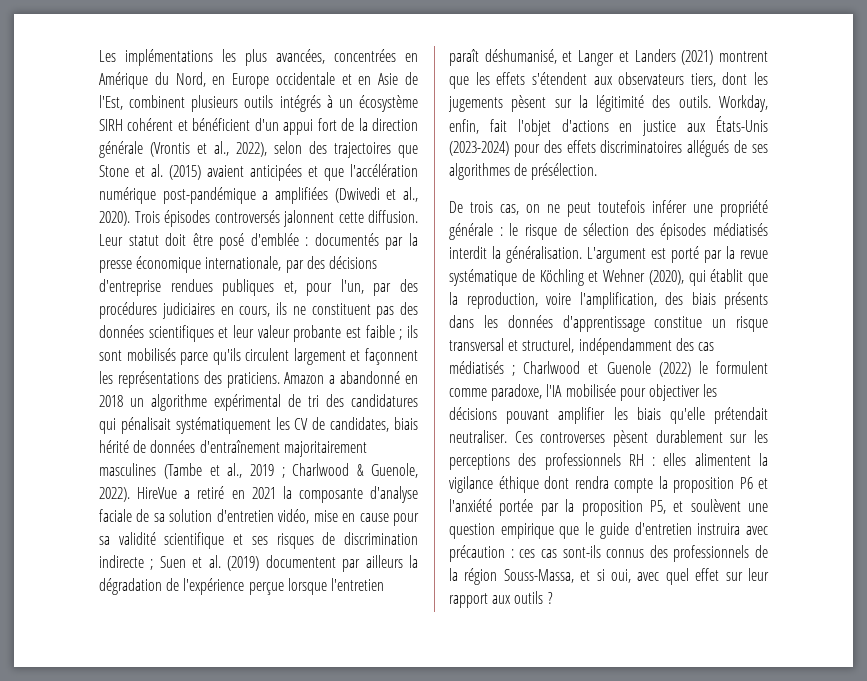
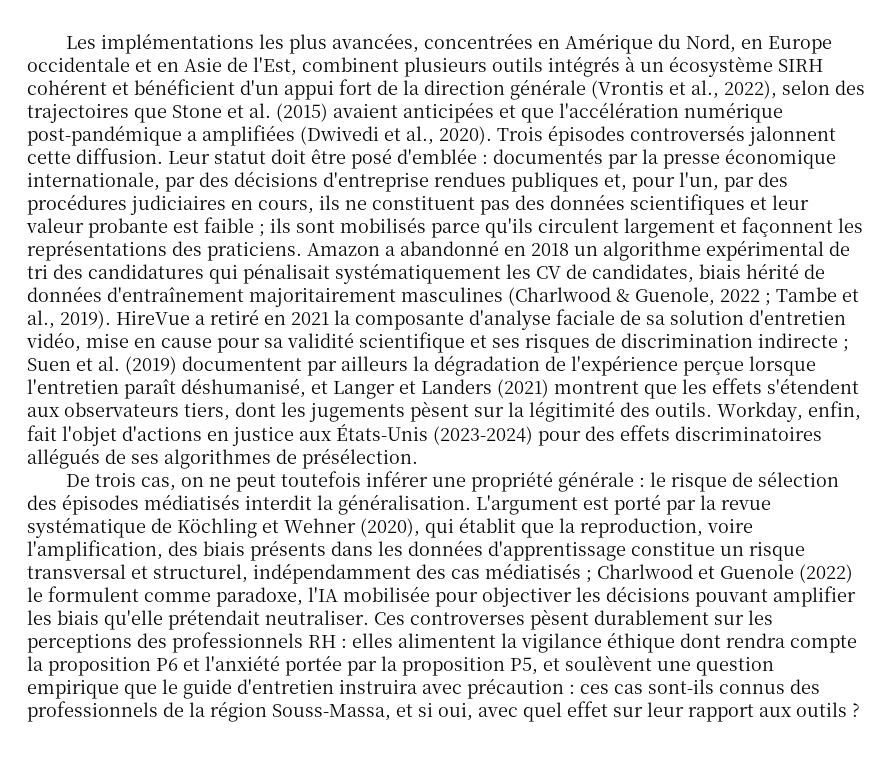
- Amazon a abandonné en 2018 un algorithme expérimental de tri des candidatures qui pénalisait systématiquement les CV de candidates, biais hérité de données d'entraînement majoritairement masculines (Tambe et al., 2019 ; Charlwood & Guenole, 2022).
+ Amazon a abandonné en 2018 un algorithme expérimental de tri des candidatures qui pénalisait systématiquement les CV de candidates, biais hérité de données d'entraînement majoritairement masculines (Charlwood & Guenole, 2022 ; Tambe et al., 2019).

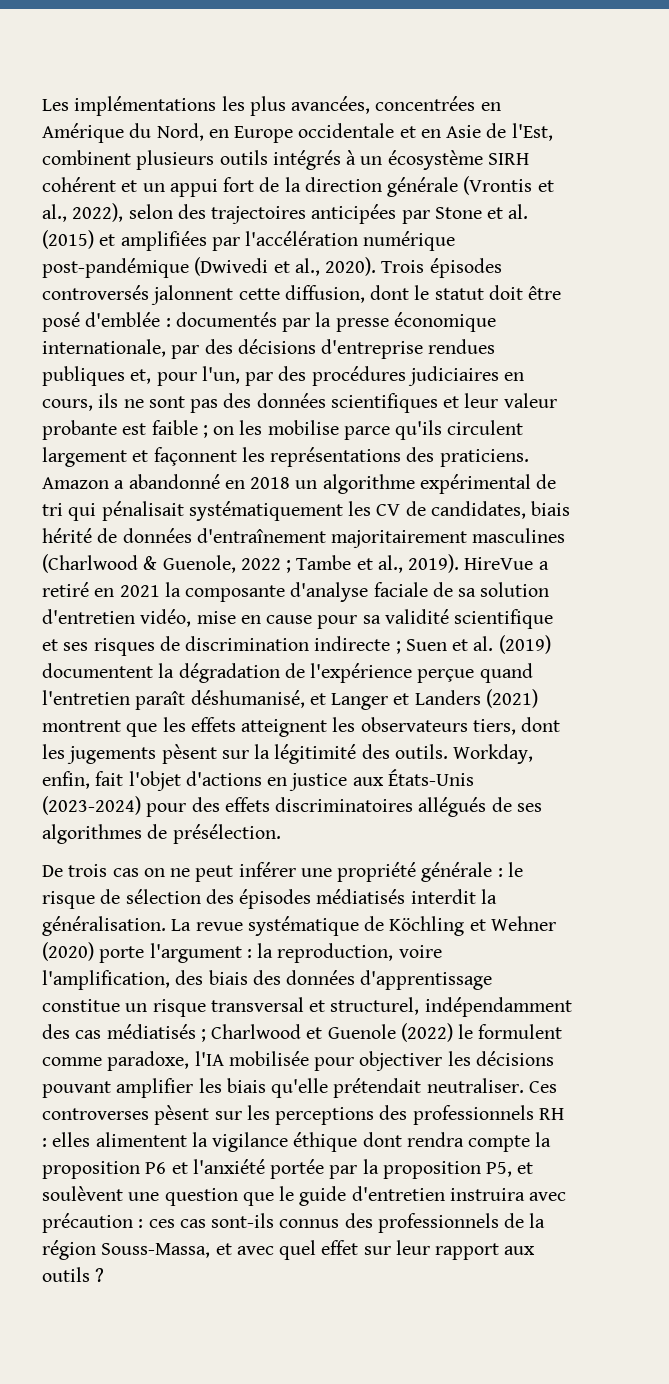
- Les implémentations les plus avancées, concentrées en Amérique du Nord, en Europe occidentale et en Asie de l'Est, combinent plusieurs outils intégrés à un écosystème SIRH cohérent et bénéficient d'un appui fort de la direction générale (Vrontis et al., 2022), selon des trajectoires que Stone et al. (2015) avaient anticipées et que l'accélération numérique post-pandémique a amplifiées (Dwivedi et al., 2020).
+ Les implémentations les plus avancées, concentrées en Amérique du Nord, en Europe occidentale et en Asie de l'Est, combinent plusieurs outils intégrés à un écosystème SIRH cohérent et un appui fort de la direction générale (Vrontis et al., 2022), selon des trajectoires anticipées par Stone et al. (2015) et amplifiées par l'accélération numérique post-pandémique (Dwivedi et al., 2020).
- Trois épisodes controversés jalonnent cette diffusion. Leur statut doit être posé d'emblée : documentés par la presse économique internationale, par des décisions d'entreprise rendues publiques et, pour l'un, par des procédures judiciaires en cours, ils ne constituent pas des données scientifiques et leur valeur probante est faible ; ils sont mobilisés parce qu'ils circulent largement et façonnent les représentations des praticiens.
+ Trois épisodes controversés jalonnent cette diffusion, dont le statut doit être posé d'emblée : documentés par la presse économique internationale, par des décisions d'entreprise rendues publiques et, pour l'un, par des procédures judiciaires en cours, ils ne sont pas des données scientifiques et leur valeur probante est faible ; on les mobilise parce qu'ils circulent largement et façonnent les représentations des praticiens.
- Amazon a abandonné en 2018 un algorithme expérimental de tri des candidatures qui pénalisait systématiquement les CV de candidates, biais hérité de données d'entraînement majoritairement masculines (Charlwood & Guenole, 2022 ; Tambe et al., 2019).
+ Amazon a abandonné en 2018 un algorithme expérimental de tri qui pénalisait systématiquement les CV de candidates, biais hérité de données d'entraînement majoritairement masculines (Charlwood & Guenole, 2022 ; Tambe et al., 2019).
- Suen et al. (2019) documentent par ailleurs la dégradation de l'expérience perçue lorsque l'entretien paraît déshumanisé, et Langer et Landers (2021) montrent que les effets s'étendent aux observateurs tiers, dont les jugements pèsent sur la légitimité des outils.
+ Suen et al. (2019) documentent la dégradation de l'expérience perçue quand l'entretien paraît déshumanisé, et Langer et Landers (2021) montrent que les effets atteignent les observateurs tiers, dont les jugements pèsent sur la légitimité des outils.
- De trois cas, on ne peut toutefois inférer une propriété générale : le risque de sélection des épisodes médiatisés interdit la généralisation.
+ De trois cas on ne peut inférer une propriété générale : le risque de sélection des épisodes médiatisés interdit la généralisation.
- L'argument est porté par la revue systématique de Köchling et Wehner (2020), qui établit que la reproduction, voire l'amplification, des biais présents dans les données d'apprentissage constitue un risque transversal et structurel, indépendamment des cas médiatisés ; Charlwood et Guenole (2022) le formulent comme paradoxe, l'IA mobilisée pour objectiver les décisions pouvant amplifier les biais qu'elle prétendait neutraliser.
+ La revue systématique de Köchling et Wehner (2020) porte l'argument : la reproduction, voire l'amplification, des biais des données d'apprentissage constitue un risque transversal et structurel, indépendamment des cas médiatisés ; Charlwood et Guenole (2022) le formulent comme paradoxe, l'IA mobilisée pour objectiver les décisions pouvant amplifier les biais qu'elle prétendait neutraliser.
- Ces controverses pèsent durablement sur les perceptions des professionnels RH : elles alimentent la vigilance éthique dont rendra compte la proposition P6 et l'anxiété portée par la proposition P5, et soulèvent une question empirique que le guide d'entretien instruira avec précaution : ces cas sont-ils connus des professionnels de la région Souss-Massa, et si oui, avec quel effet sur leur rapport aux outils ?
+ Ces controverses pèsent sur les perceptions des professionnels RH : elles alimentent la vigilance éthique dont rendra compte la proposition P6 et l'anxiété portée par la proposition P5, et soulèvent une question que le guide d'entretien instruira avec précaution : ces cas sont-ils connus des professionnels de la région Souss-Massa, et avec quel effet sur leur rapport aux outils ?

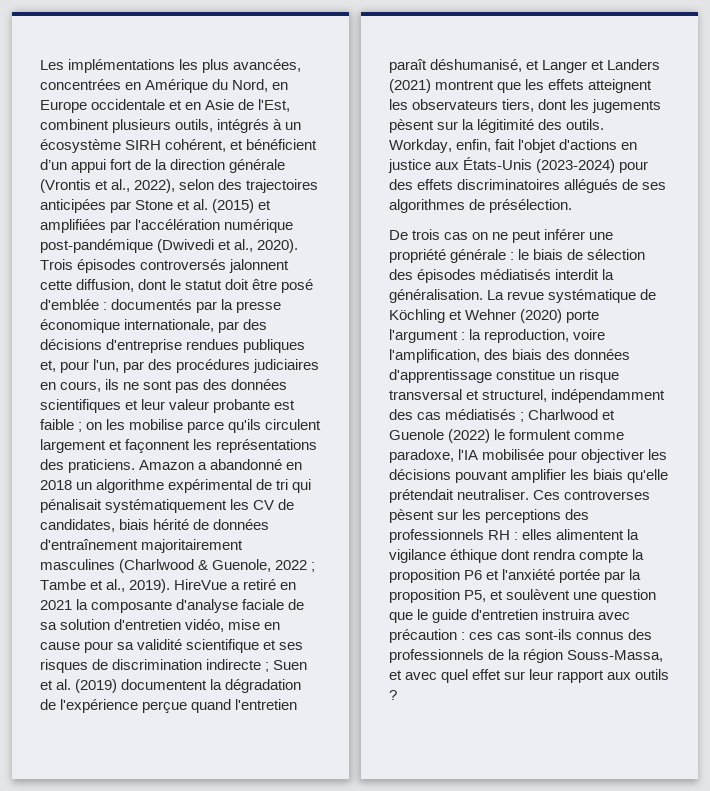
- Les implémentations les plus avancées, concentrées en Amérique du Nord, en Europe occidentale et en Asie de l'Est, combinent plusieurs outils intégrés à un écosystème SIRH cohérent et un appui fort de la direction générale (Vrontis et al., 2022), selon des trajectoires anticipées par Stone et al. (2015) et amplifiées par l'accélération numérique post-pandémique (Dwivedi et al., 2020).
+ Les implémentations les plus avancées, concentrées en Amérique du Nord, en Europe occidentale et en Asie de l'Est, combinent plusieurs outils, intégrés à un écosystème SIRH cohérent, et bénéficient d’un appui fort de la direction générale (Vrontis et al., 2022), selon des trajectoires anticipées par Stone et al. (2015) et amplifiées par l'accélération numérique post-pandémique (Dwivedi et al., 2020).
- De trois cas on ne peut inférer une propriété générale : le risque de sélection des épisodes médiatisés interdit la généralisation.
+ De trois cas on ne peut inférer une propriété générale : le biais de sélection des épisodes médiatisés interdit la généralisation.

